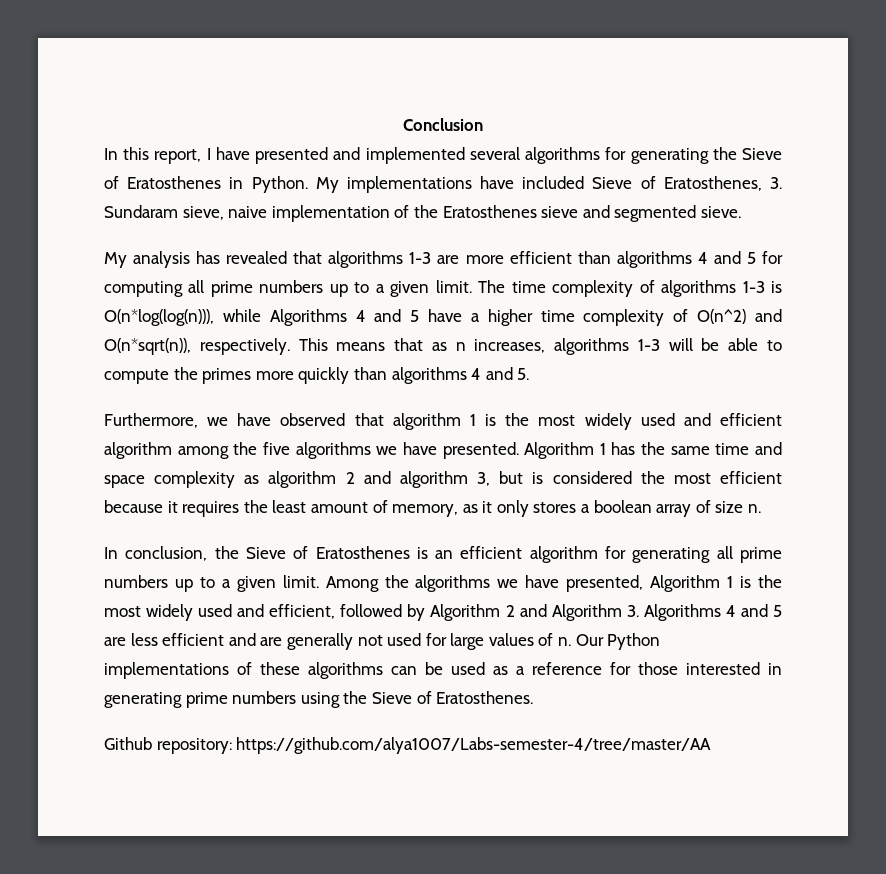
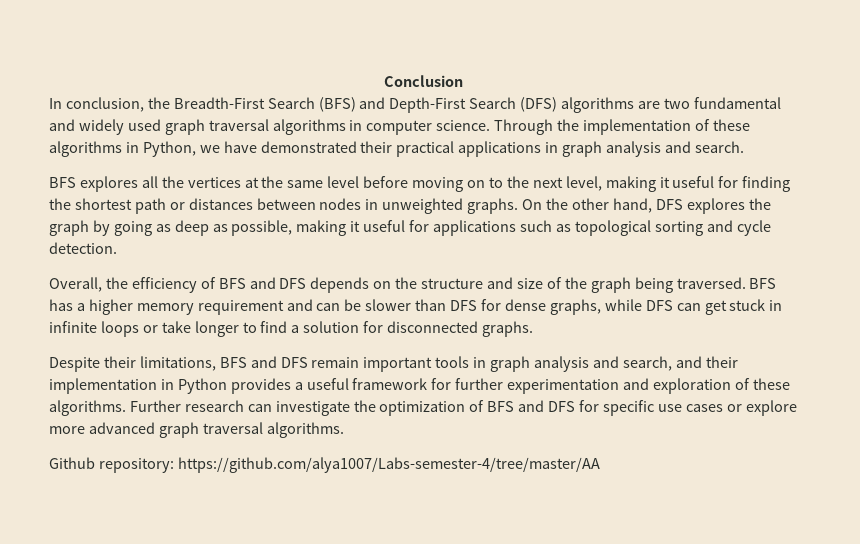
- In this report, I have presented and implemented several algorithms for generating the Sieve of Eratosthenes in Python. My implementations have included Sieve of Eratosthenes, 3. Sundaram sieve, naive implementation of the Eratosthenes sieve and segmented sieve.
- My analysis has revealed that algorithms 1-3 are more efficient than algorithms 4 and 5 for computing all prime numbers up to a given limit. The time complexity of algorithms 1-3 is O(n*log(log(n))), while Algorithms 4 and 5 have a higher time complexity of O(n^2) and O(n*sqrt(n)), respectively. This means that as n increases, algorithms 1-3 will be able to compute the primes more quickly than algorithms 4 and 5.
- Furthermore, we have observed that algorithm 1 is the most widely used and efficient algorithm among the five algorithms we have presented. Algorithm 1 has the same time and space complexity as algorithm 2 and algorithm 3, but is considered the most efficient because it requires the least amount of memory, as it only stores a boolean array of size n.
- In conclusion, the Sieve of Eratosthenes is an efficient algorithm for generating all prime numbers up to a given limit. Among the algorithms we have presented, Algorithm 1 is the most widely used and efficient, followed by Algorithm 2 and Algorithm 3. Algorithms 4 and 5 are less efficient and are generally not used for large values of n. Our Python implementations of these algorithms can be used as a reference for those interested in generating prime numbers using the Sieve of Eratosthenes.
+ In conclusion, the Breadth-First Search (BFS) and Depth-First Search (DFS) algorithms are two fundamental and widely used graph traversal algorithms in computer science. Through the implementation of these algorithms in Python, we have demonstrated their practical applications in graph analysis and search.
+ BFS explores all the vertices at the same level before moving on to the next level, making it useful for finding the shortest path or distances between nodes in unweighted graphs. On the other hand, DFS explores the graph by going as deep as possible, making it useful for applications such as topological sorting and cycle detection.
+ Overall, the efficiency of BFS and DFS depends on the structure and size of the graph being traversed. BFS has a higher memory requirement and can be slower than DFS for dense graphs, while DFS can get stuck in infinite loops or take longer to find a solution for disconnected graphs.
+ Despite their limitations, BFS and DFS remain important tools in graph analysis and search, and their implementation in Python provides a useful framework for further experimentation and exploration of these algorithms. Further research can investigate the optimization of BFS and DFS for specific use cases or explore more advanced graph traversal algorithms.

